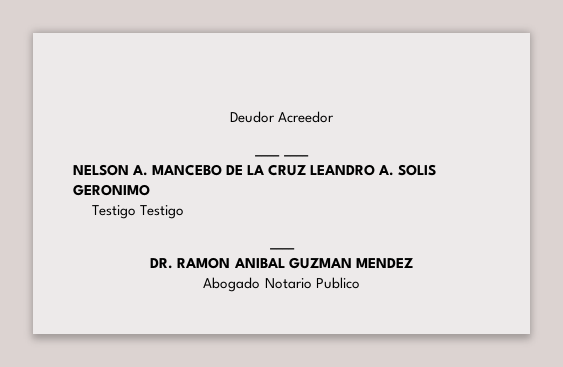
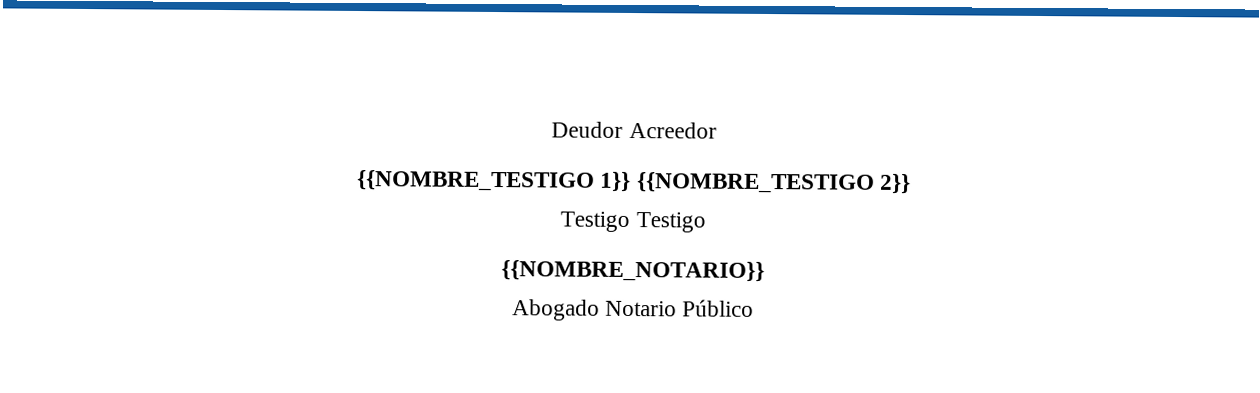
- ____ ____
- NELSON A. MANCEBO DE LA CRUZ LEANDRO A. SOLIS GERONIMO
+ {{NOMBRE_TESTIGO 1}} {{NOMBRE_TESTIGO 2}}
  Testigo Testigo
- ____
- DR. RAMON ANIBAL GUZMAN MENDEZ
+ {{NOMBRE_NOTARIO}}
- Abogado Notario Publico
+ Abogado Notario Público

